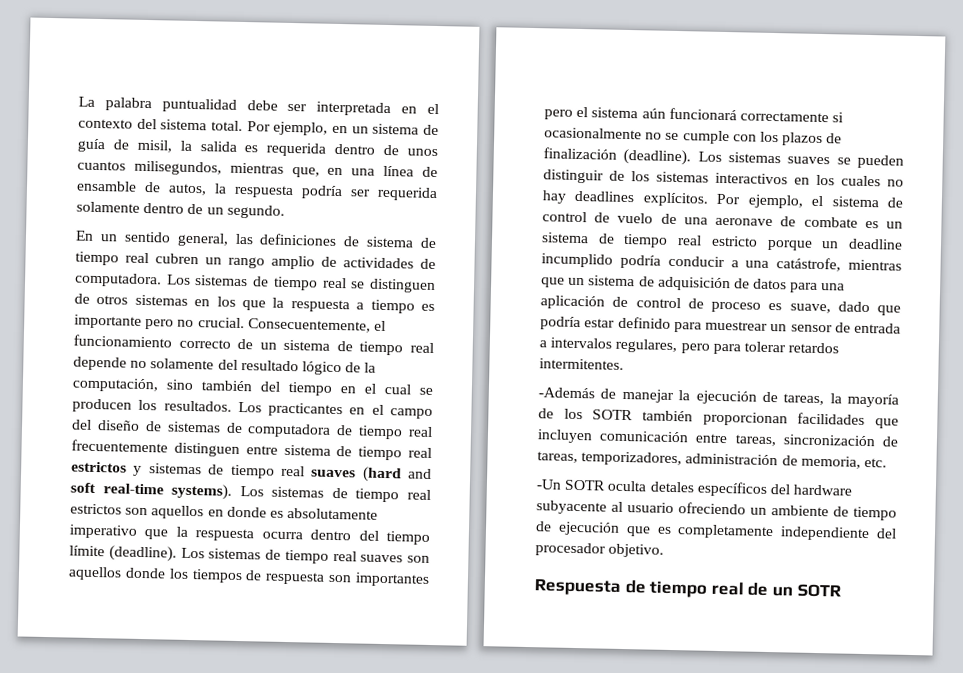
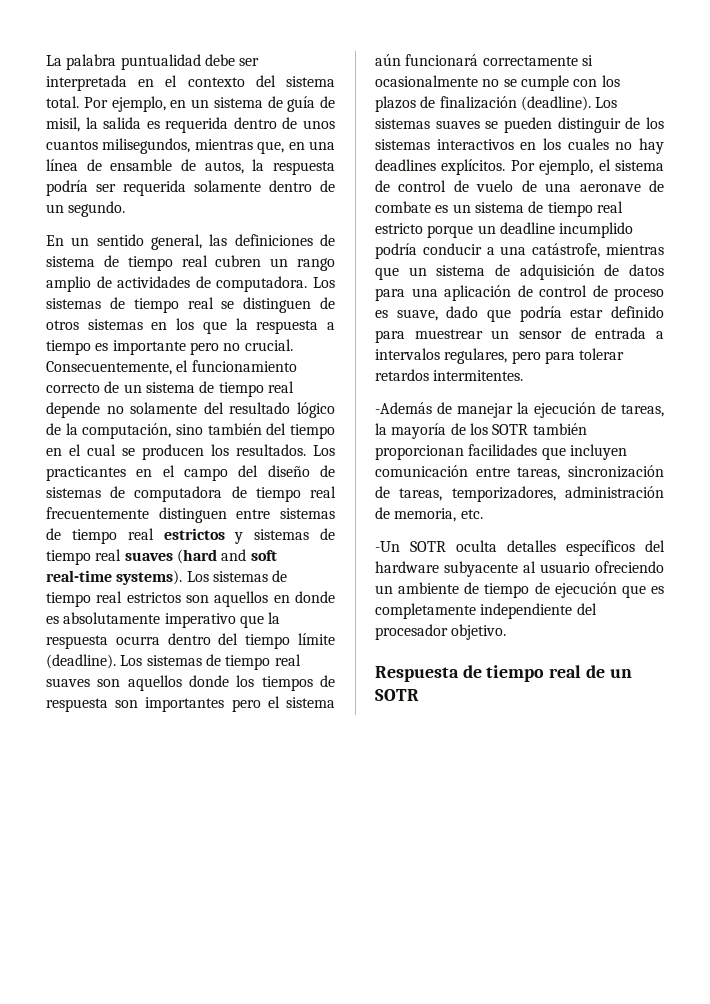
- Los practicantes en el campo del diseño de sistemas de computadora de tiempo real frecuentemente distinguen entre sistema de tiempo real estrictos y sistemas de tiempo real suaves (hard and soft real-time systems).
+ Los practicantes en el campo del diseño de sistemas de computadora de tiempo real frecuentemente distinguen entre sistemas de tiempo real estrictos y sistemas de tiempo real suaves (hard and soft real-time systems).
- -Un SOTR oculta detales específicos del hardware subyacente al usuario ofreciendo un ambiente de tiempo de ejecución que es completamente independiente del procesador objetivo.
+ -Un SOTR oculta detalles específicos del hardware subyacente al usuario ofreciendo un ambiente de tiempo de ejecución que es completamente independiente del procesador objetivo.

